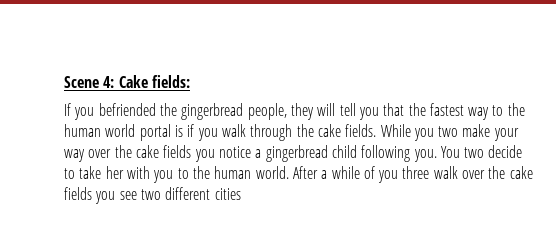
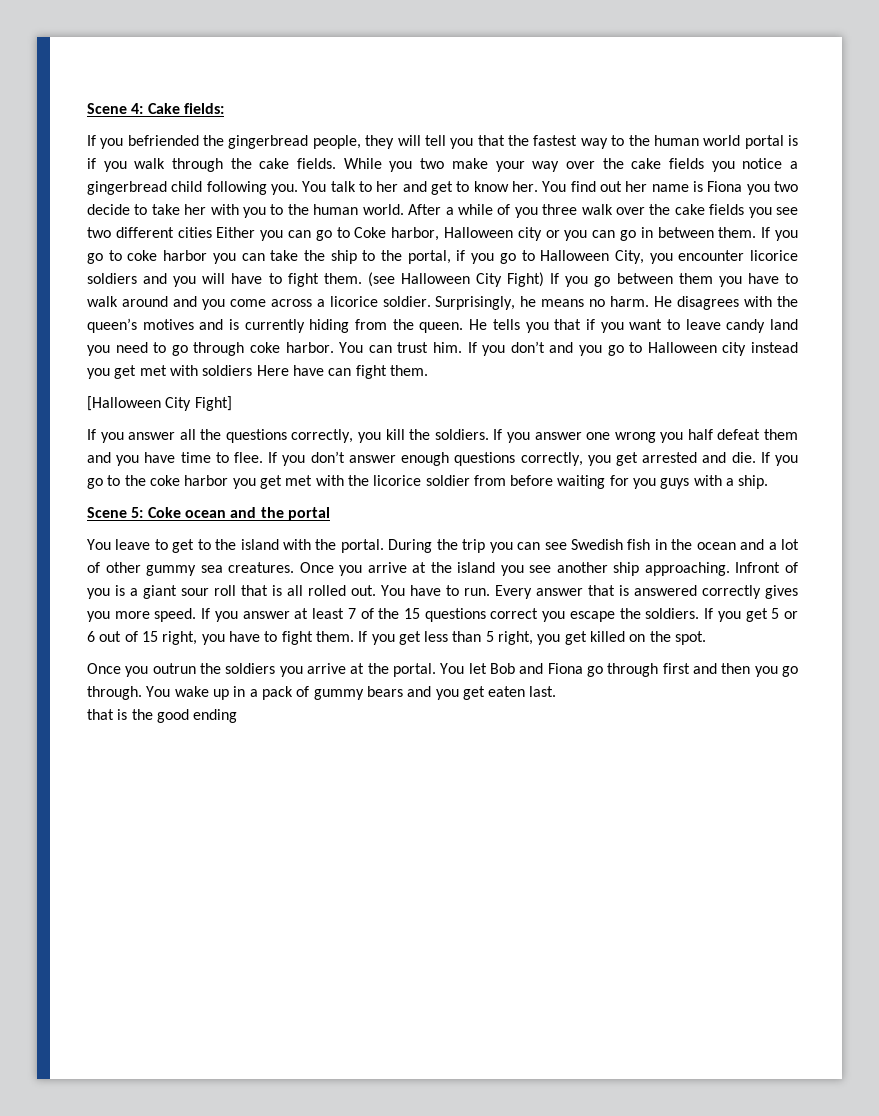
- You two decide to take her with you to the human world.
+ You talk to her and get to know her. You find out her name is Fiona you two decide to take her with you to the human world.
- After a while of you three walk over the cake fields you see two different cities
+ After a while of you three walk over the cake fields you see two different cities Either you can go to Coke harbor, Halloween city or you can go in between them. If you go to coke harbor you can take the ship to the portal, if you go to Halloween City, you encounter licorice soldiers and you will have to fight them. (see Halloween City Fight) If you go between them you have to walk around and you come across a licorice soldier. Surprisingly, he means no harm. He disagrees with the queen’s motives and is currently hiding from the queen. He tells you that if you want to leave candy land you need to go through coke harbor. You can trust him. If you don’t and you go to Halloween city instead you get met with soldiers Here have can fight them.
+ [Halloween City Fight]
+ If you answer all the questions correctly, you kill the soldiers. If you answer one wrong you half defeat them and you have time to flee. If you don’t answer enough questions correctly, you get arrested and die. If you go to the coke harbor you get met with the licorice soldier from before waiting for you guys with a ship.
+ Scene 5: Coke ocean and the portal
+ You leave to get to the island with the portal. During the trip you can see Swedish fish in the ocean and a lot of other gummy sea creatures. Once you arrive at the island you see another ship approaching. Infront of you is a giant sour roll that is all rolled out. You have to run. Every answer that is answered correctly gives you more speed. If you answer at least 7 of the 15 questions correct you escape the soldiers. If you get 5 or 6 out of 15 right, you have to fight them. If you get less than 5 right, you get killed on the spot.
+ Once you outrun the soldiers you arrive at the portal. You let Bob and Fiona go through first and then you go through. You wake up in a pack of gummy bears and you get eaten last.
+ that is the good ending

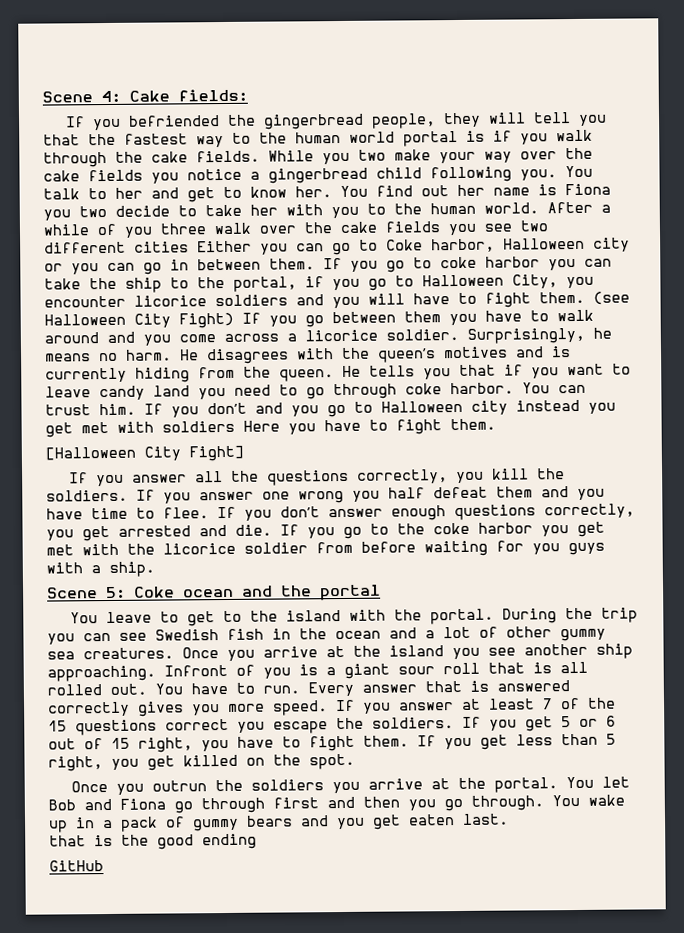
- If you don’t and you go to Halloween city instead you get met with soldiers Here have can fight them.
+ If you don’t and you go to Halloween city instead you get met with soldiers Here you have to fight them.
+ GitHub

